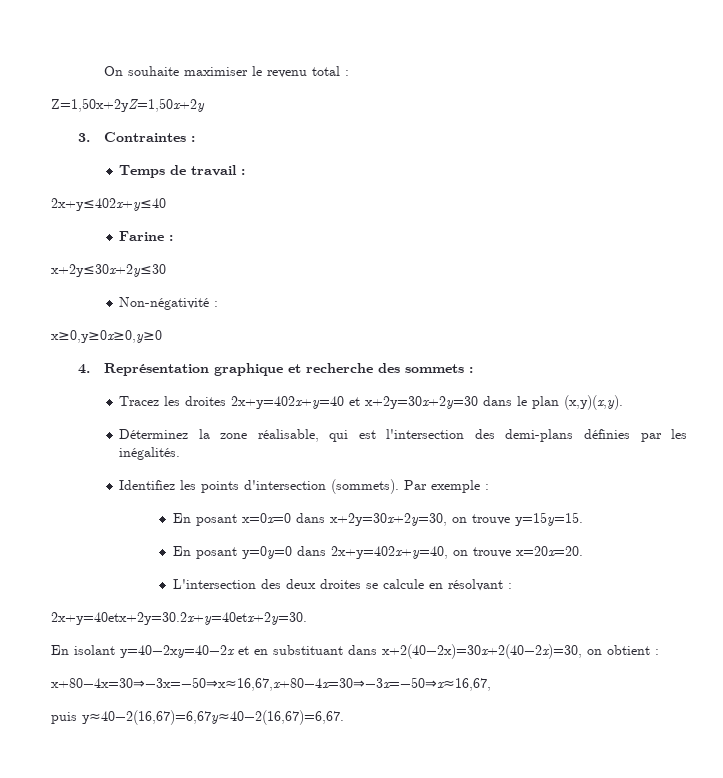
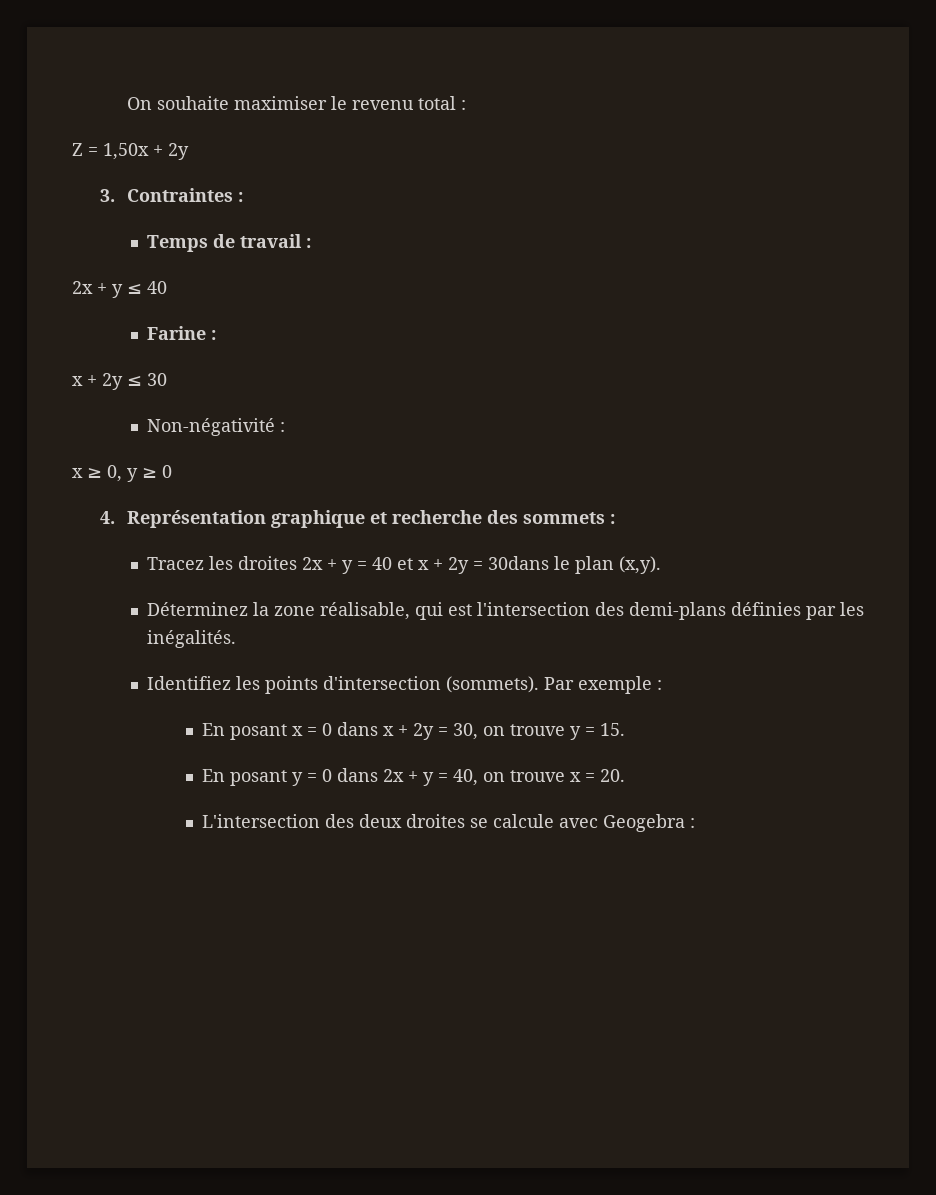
- Z=1,50x+2yZ=1,50x+2y
+ Z = 1,50x + 2y
- 2x+y≤402x+y≤40
+ 2x + y ≤ 40
  Farine :
- x+2y≤30x+2y≤30
+ x + 2y ≤ 30
  Non-négativité :
- x≥0,y≥0x≥0,y≥0
+ x ≥ 0, y ≥ 0
- Tracez les droites 2x+y=402x+y=40 et x+2y=30x+2y=30 dans le plan (x,y)(x,y).
+ Tracez les droites 2x + y = 40 et x + 2y = 30dans le plan (x,y).
- En posant x=0x=0 dans x+2y=30x+2y=30, on trouve y=15y=15.
- En posant y=0y=0 dans 2x+y=402x+y=40, on trouve x=20x=20.
+ En posant x = 0 dans x + 2y = 30, on trouve y = 15.
+ En posant y = 0 dans 2x + y = 40, on trouve x = 20.
- L'intersection des deux droites se calcule en résolvant :
- 2x+y=40etx+2y=30.2x+y=40etx+2y=30.
- En isolant y=40−2xy=40−2x et en substituant dans x+2(40−2x)=30x+2(40−2x)=30, on obtient :
- x+80−4x=30⇒−3x=−50⇒x≈16,67,x+80−4x=30⇒−3x=−50⇒x≈16,67,
- puis y≈40−2(16,67)=6,67y≈40−2(16,67)=6,67.
+ L'intersection des deux droites se calcule avec Geogebra :

